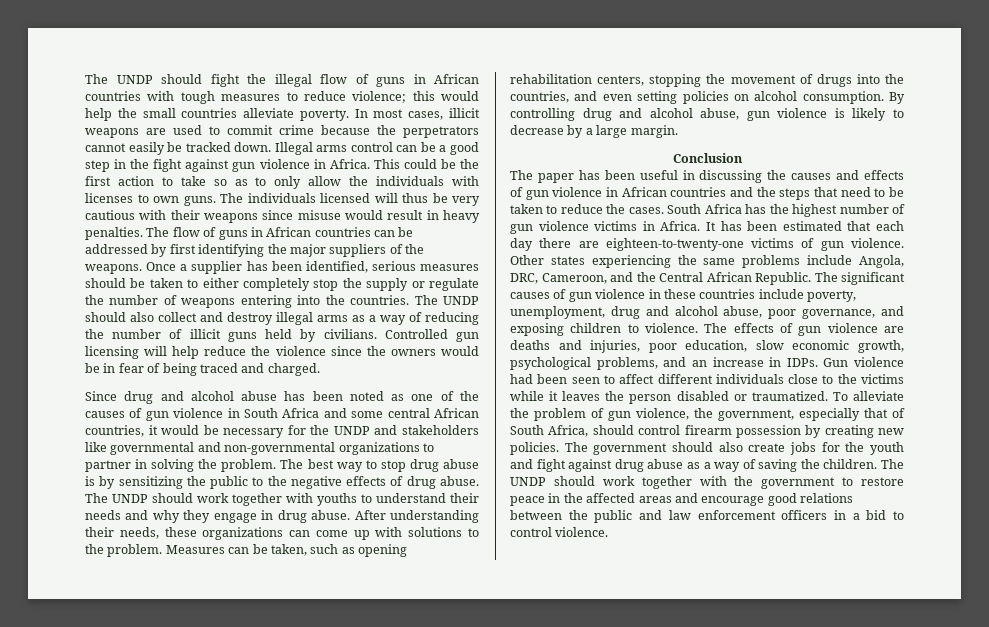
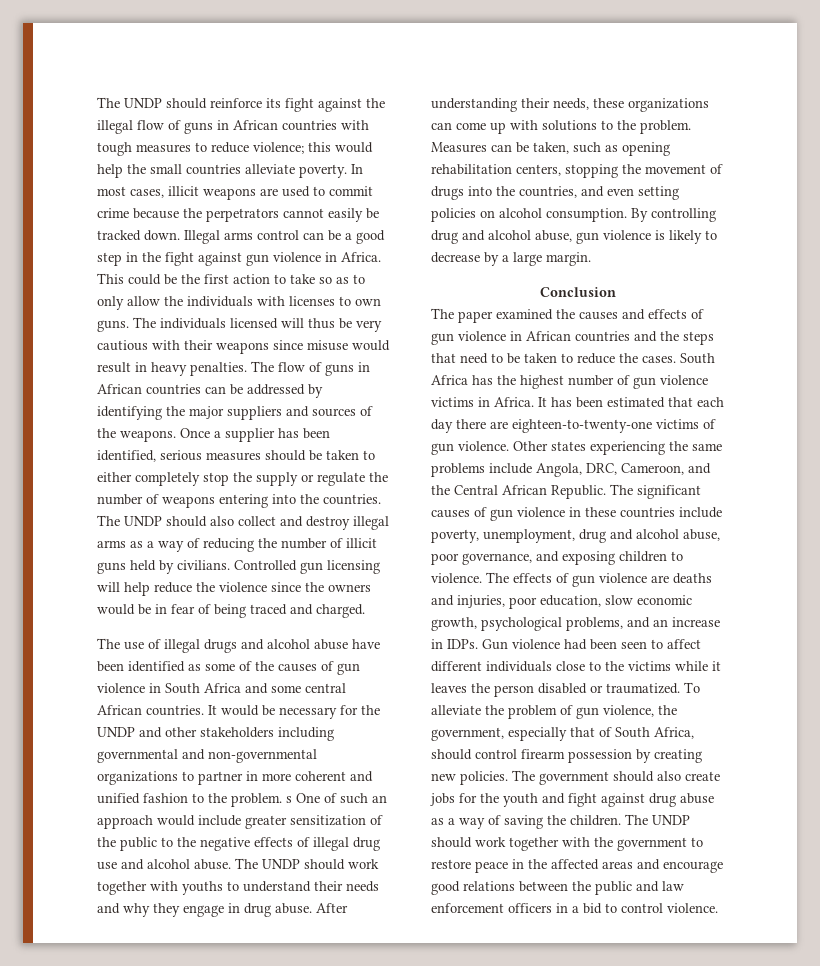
- The UNDP should fight the illegal flow of guns in African countries with tough measures to reduce violence; this would help the small countries alleviate poverty.
+ The UNDP should reinforce its fight against the illegal flow of guns in African countries with tough measures to reduce violence; this would help the small countries alleviate poverty.
- The flow of guns in African countries can be addressed by first identifying the major suppliers of the weapons.
+ The flow of guns in African countries can be addressed by identifying the major suppliers and sources of the weapons.
- Since drug and alcohol abuse has been noted as one of the causes of gun violence in South Africa and some central African countries, it would be necessary for the UNDP and stakeholders like governmental and non-governmental organizations to partner in solving the problem. The best way to stop drug abuse is by sensitizing the public to the negative effects of drug abuse.
+ The use of illegal drugs and alcohol abuse have been identified as some of the causes of gun violence in South Africa and some central African countries. It would be necessary for the UNDP and other stakeholders including governmental and non-governmental organizations to partner in more coherent and unified fashion to the problem. s One of such an approach would include greater sensitization of the public to the negative effects of illegal drug use and alcohol abuse.
- The paper has been useful in discussing the causes and effects of gun violence in African countries and the steps that need to be taken to reduce the cases.
+ The paper examined the causes and effects of gun violence in African countries and the steps that need to be taken to reduce the cases.

